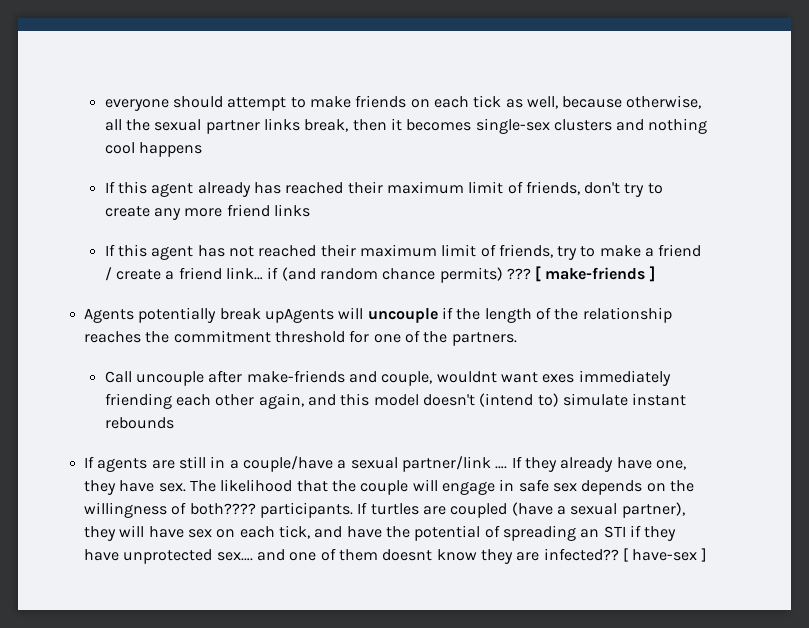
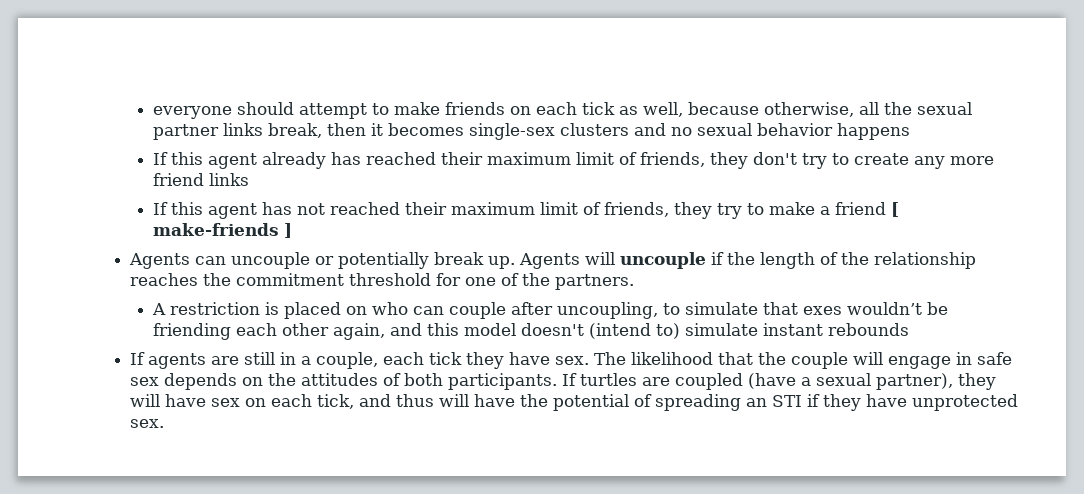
- everyone should attempt to make friends on each tick as well, because otherwise, all the sexual partner links break, then it becomes single-sex clusters and nothing cool happens
+ everyone should attempt to make friends on each tick as well, because otherwise, all the sexual partner links break, then it becomes single-sex clusters and no sexual behavior happens
- If this agent already has reached their maximum limit of friends, don't try to create any more friend links
+ If this agent already has reached their maximum limit of friends, they don't try to create any more friend links
- If this agent has not reached their maximum limit of friends, try to make a friend / create a friend link… if (and random chance permits) ??? [ make-friends ]
- Agents potentially break upAgents will uncouple if the length of the relationship reaches the commitment threshold for one of the partners.
+ If this agent has not reached their maximum limit of friends, they try to make a friend [ make-friends ]
+ Agents can uncouple or potentially break up. Agents will uncouple if the length of the relationship reaches the commitment threshold for one of the partners.
- Call uncouple after make-friends and couple, wouldnt want exes immediately friending each other again, and this model doesn't (intend to) simulate instant rebounds
+ A restriction is placed on who can couple after uncoupling, to simulate that exes wouldn’t be friending each other again, and this model doesn't (intend to) simulate instant rebounds
- If agents are still in a couple/have a sexual partner/link …. If they already have one, they have sex.
+ If agents are still in a couple, each tick they have sex.
- The likelihood that the couple will engage in safe sex depends on the willingness of both???? participants.
+ The likelihood that the couple will engage in safe sex depends on the attitudes of both participants.
- If turtles are coupled (have a sexual partner), they will have sex on each tick, and have the potential of spreading an STI if they have unprotected sex…. and one of them doesnt know they are infected?? [ have-sex ]
+ If turtles are coupled (have a sexual partner), they will have sex on each tick, and thus will have the potential of spreading an STI if they have unprotected sex.

